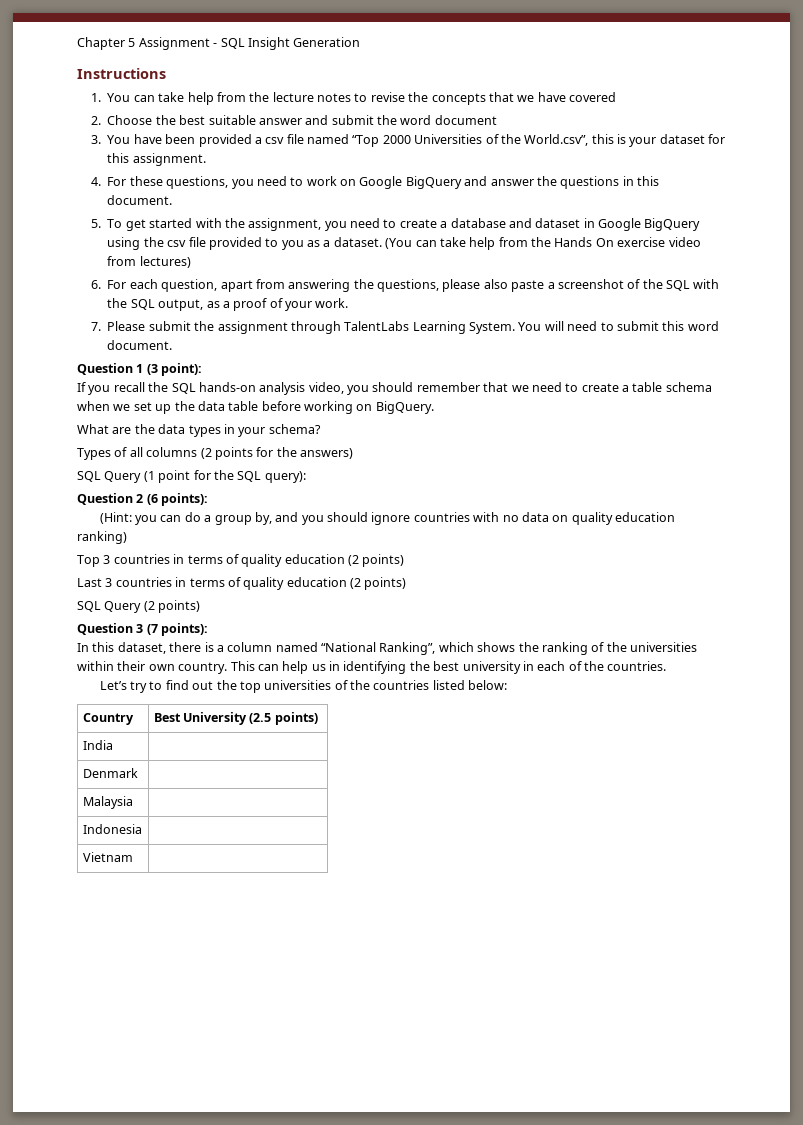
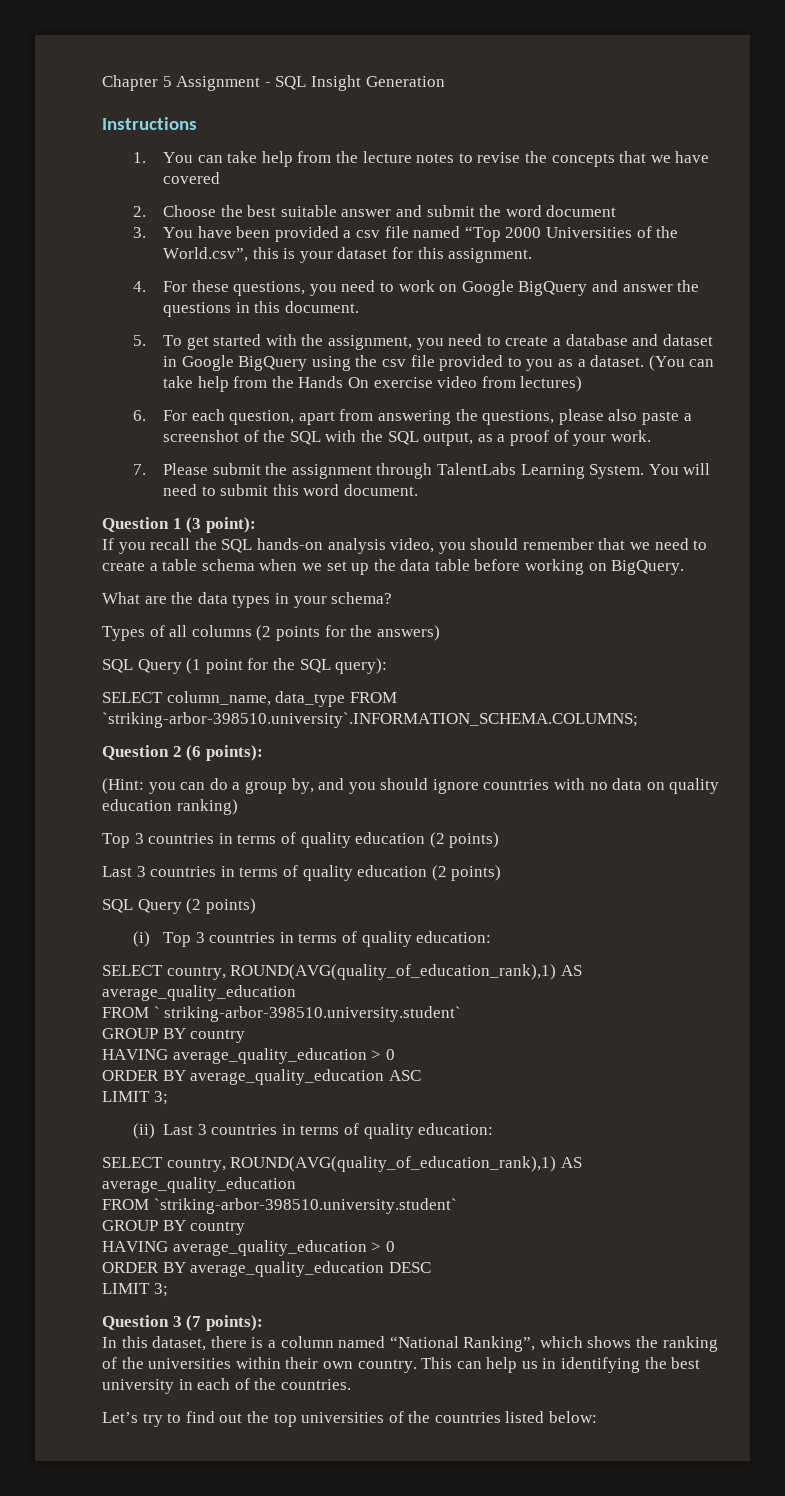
+ SELECT column_name, data_type FROM `striking-arbor-398510.university`.INFORMATION_SCHEMA.COLUMNS;
+ (i) Top 3 countries in terms of quality education:
+ SELECT country, ROUND(AVG(quality_of_education_rank),1) AS average_quality_education
+ FROM ` striking-arbor-398510.university.student`
+ GROUP BY country
+ HAVING average_quality_education > 0
+ ORDER BY average_quality_education ASC
+ LIMIT 3;
+ (ii) Last 3 countries in terms of quality education:
+ SELECT country, ROUND(AVG(quality_of_education_rank),1) AS average_quality_education
+ FROM `striking-arbor-398510.university.student`
+ GROUP BY country
+ HAVING average_quality_education > 0
+ ORDER BY average_quality_education DESC
+ LIMIT 3;
- Country | Best University (2.5 points)
- India |
- Denmark |
- Malaysia |
- Indonesia |
- Vietnam |

